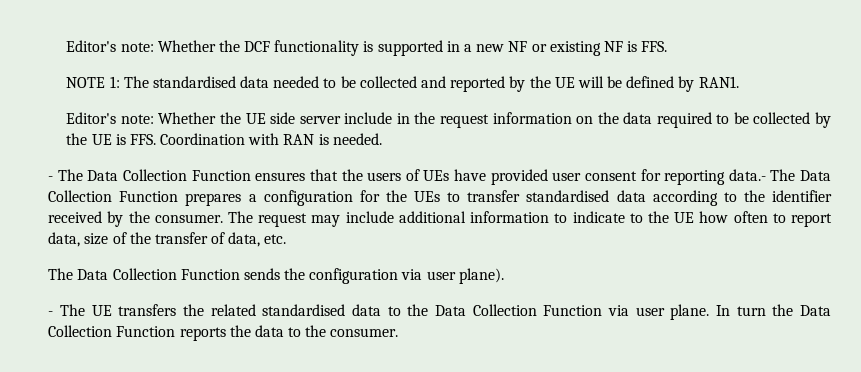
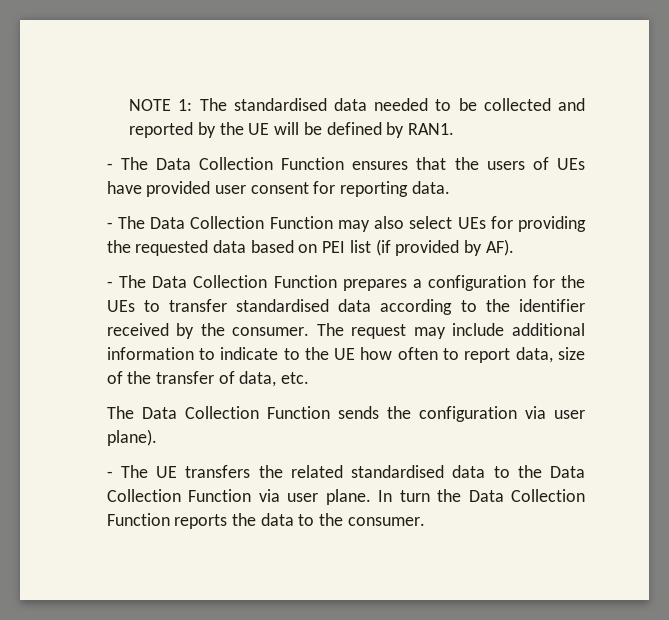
- Editor's note: Whether the DCF functionality is supported in a new NF or existing NF is FFS.
- Editor's note: Whether the UE side server include in the request information on the data required to be collected by the UE is FFS. Coordination with RAN is needed.
- - The Data Collection Function ensures that the users of UEs have provided user consent for reporting data.- The Data Collection Function prepares a configuration for the UEs to transfer standardised data according to the identifier received by the consumer.
+ - The Data Collection Function ensures that the users of UEs have provided user consent for reporting data.
+ - The Data Collection Function may also select UEs for providing the requested data based on PEI list (if provided by AF).
+ - The Data Collection Function prepares a configuration for the UEs to transfer standardised data according to the identifier received by the consumer.

